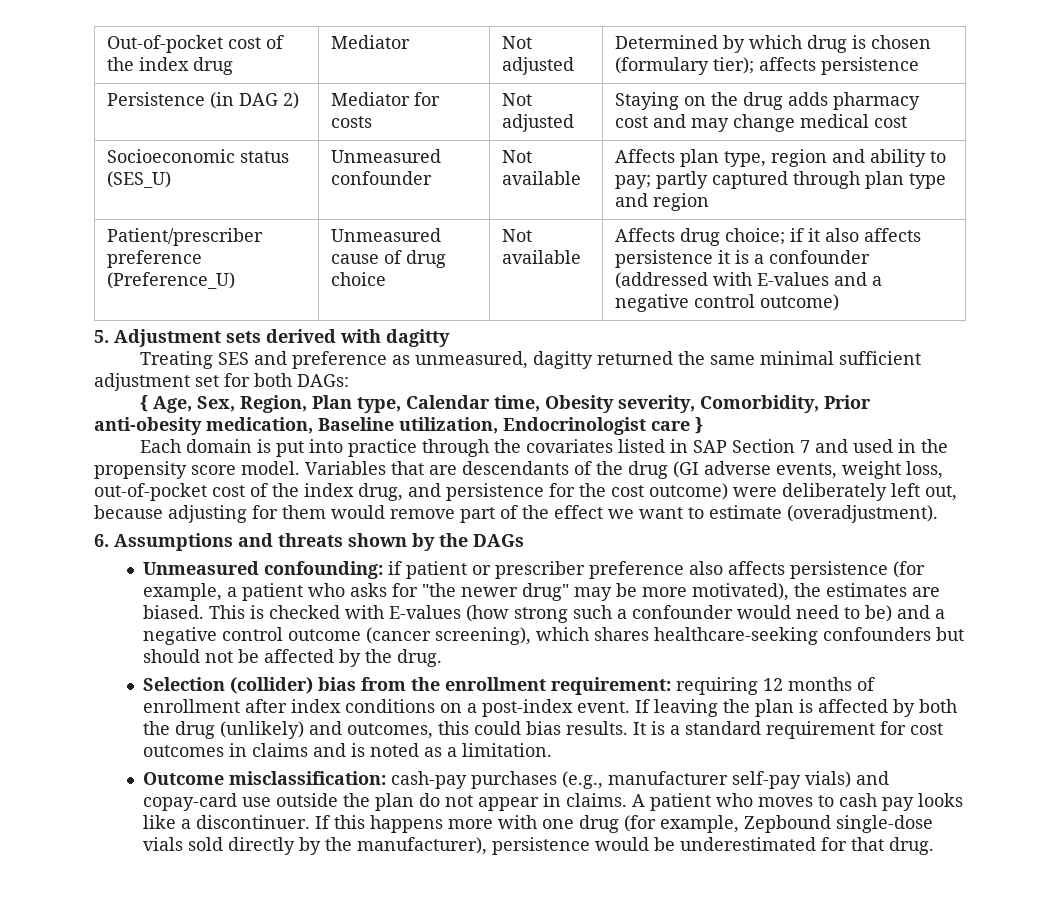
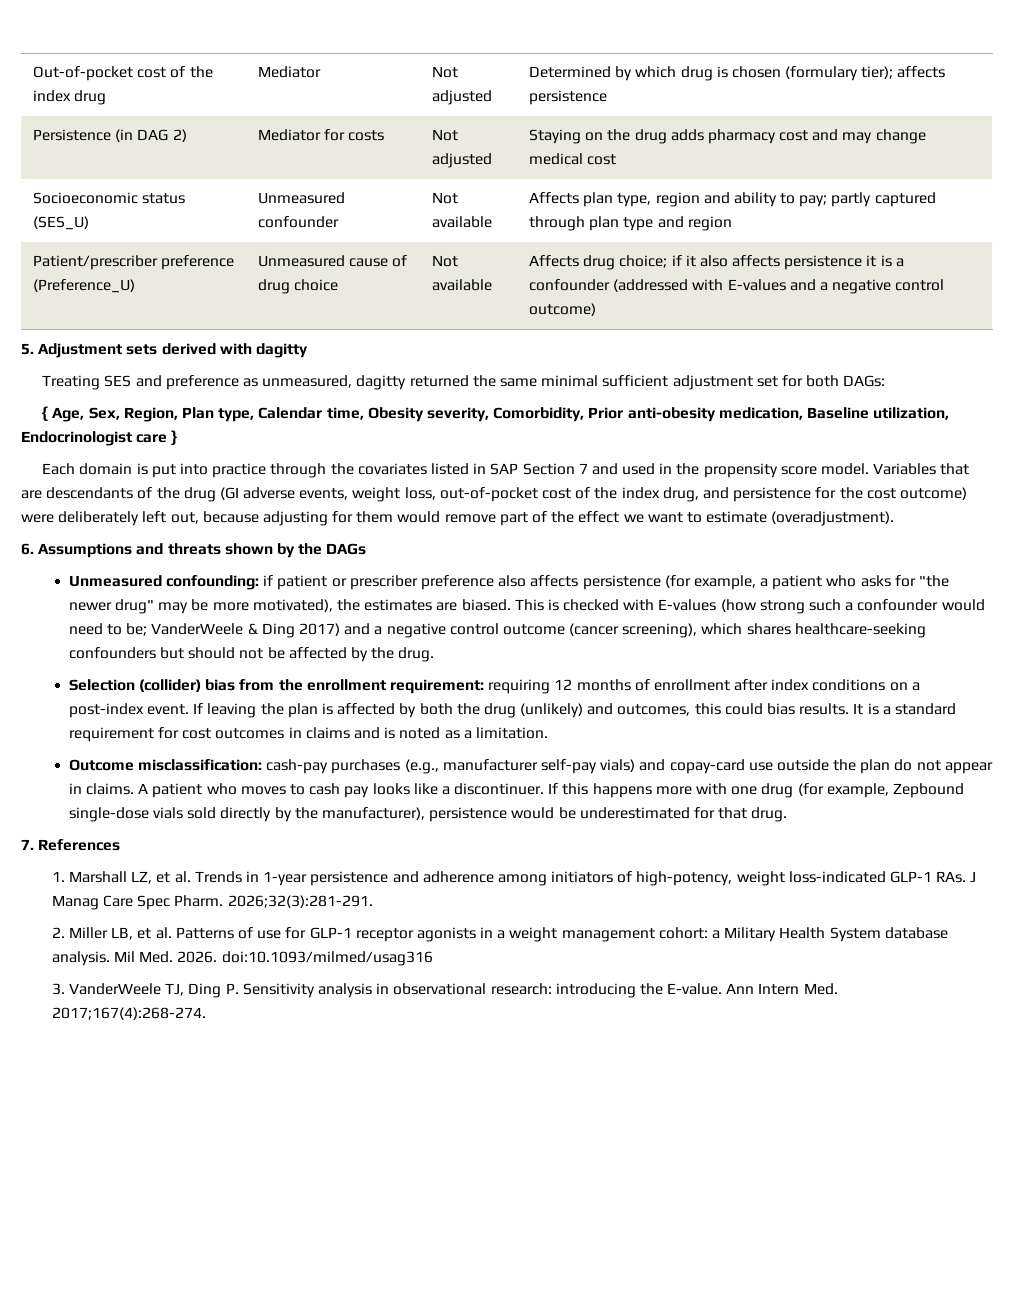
- This is checked with E-values (how strong such a confounder would need to be) and a negative control outcome (cancer screening), which shares healthcare-seeking confounders but should not be affected by the drug.
+ This is checked with E-values (how strong such a confounder would need to be; VanderWeele & Ding 2017) and a negative control outcome (cancer screening), which shares healthcare-seeking confounders but should not be affected by the drug.
+ 7. References
+ 1. Marshall LZ, et al. Trends in 1-year persistence and adherence among initiators of high-potency, weight loss-indicated GLP-1 RAs. J Manag Care Spec Pharm. 2026;32(3):281-291.
+ 2. Miller LB, et al. Patterns of use for GLP-1 receptor agonists in a weight management cohort: a Military Health System database analysis. Mil Med. 2026. doi:10.1093/milmed/usag316
+ 3. VanderWeele TJ, Ding P. Sensitivity analysis in observational research: introducing the E-value. Ann Intern Med. 2017;167(4):268-274.

